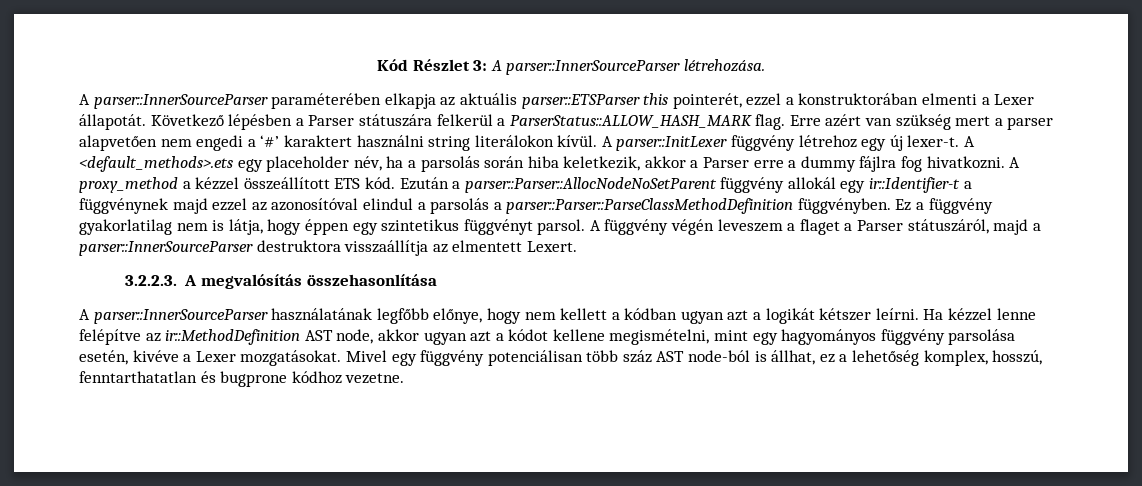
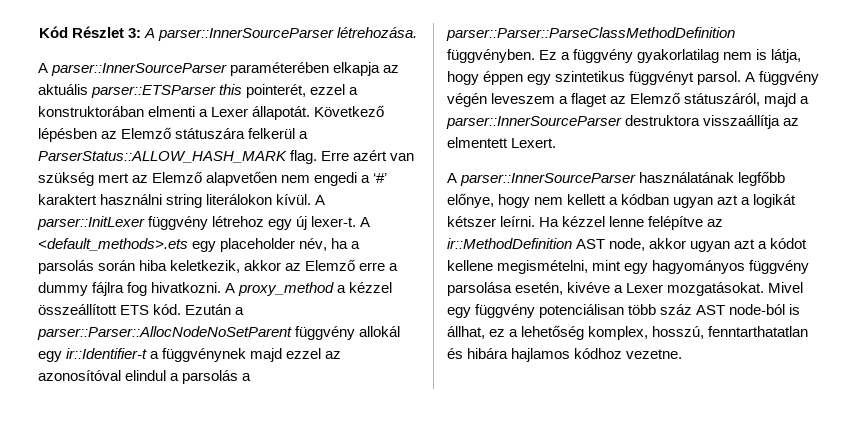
- Következő lépésben a Parser státuszára felkerül a ParserStatus::ALLOW_HASH_MARK flag.
+ Következő lépésben az Elemző státuszára felkerül a ParserStatus::ALLOW_HASH_MARK flag.
- Erre azért van szükség mert a parser alapvetően nem engedi a ‘#’ karaktert használni string literálokon kívül.
+ Erre azért van szükség mert az Elemző alapvetően nem engedi a ‘#’ karaktert használni string literálokon kívül.
- A <default_methods>.ets egy placeholder név, ha a parsolás során hiba keletkezik, akkor a Parser erre a dummy fájlra fog hivatkozni.
+ A <default_methods>.ets egy placeholder név, ha a parsolás során hiba keletkezik, akkor az Elemző erre a dummy fájlra fog hivatkozni.
- A függvény végén leveszem a flaget a Parser státuszáról, majd a parser::InnerSourceParser destruktora visszaállítja az elmentett Lexert.
+ A függvény végén leveszem a flaget az Elemző státuszáról, majd a parser::InnerSourceParser destruktora visszaállítja az elmentett Lexert.
- 3.2.2.3. A megvalósítás összehasonlítása
- Mivel egy függvény potenciálisan több száz AST node-ból is állhat, ez a lehetőség komplex, hosszú, fenntarthatatlan és bugprone kódhoz vezetne.
+ Mivel egy függvény potenciálisan több száz AST node-ból is állhat, ez a lehetőség komplex, hosszú, fenntarthatatlan és hibára hajlamos kódhoz vezetne.

